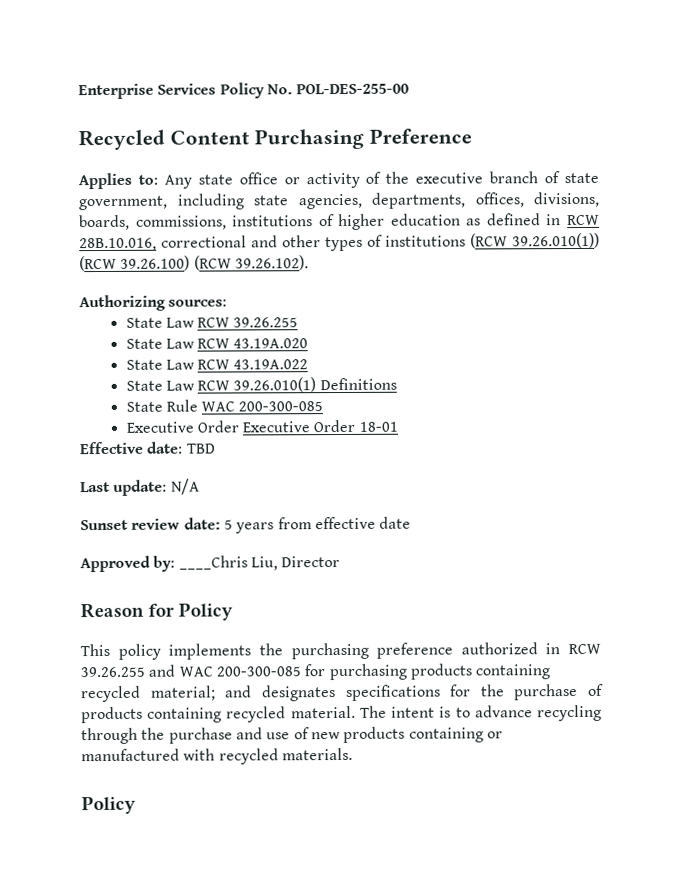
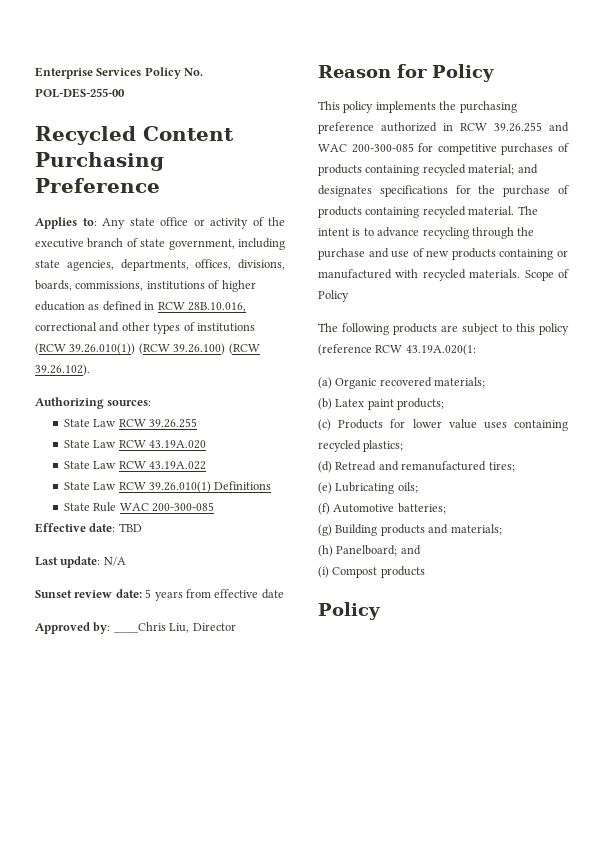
- Executive Order Executive Order 18-01
- This policy implements the purchasing preference authorized in RCW 39.26.255 and WAC 200-300-085 for purchasing products containing recycled material; and designates specifications for the purchase of products containing recycled material.
+ This policy implements the purchasing preference authorized in RCW 39.26.255 and WAC 200-300-085 for competitive purchases of products containing recycled material; and designates specifications for the purchase of products containing recycled material.
+ Scope of Policy
+ The following products are subject to this policy (reference RCW 43.19A.020(1:
+ (a) Organic recovered materials;
+ (b) Latex paint products;
+ (c) Products for lower value uses containing recycled plastics;
+ (d) Retread and remanufactured tires;
+ (e) Lubricating oils;
+ (f) Automotive batteries;
+ (g) Building products and materials;
+ (h) Panelboard; and
+ (i) Compost products

